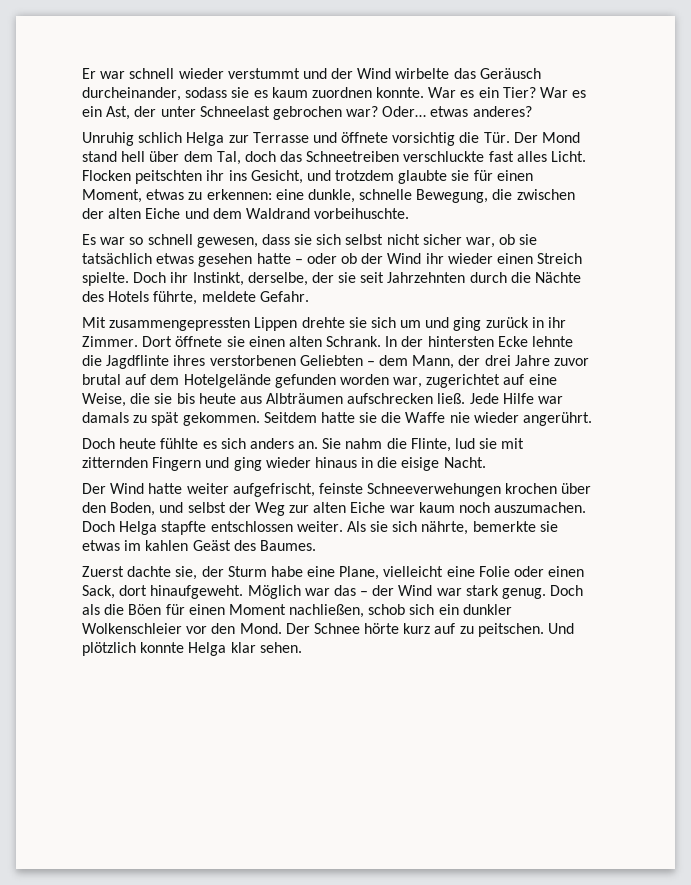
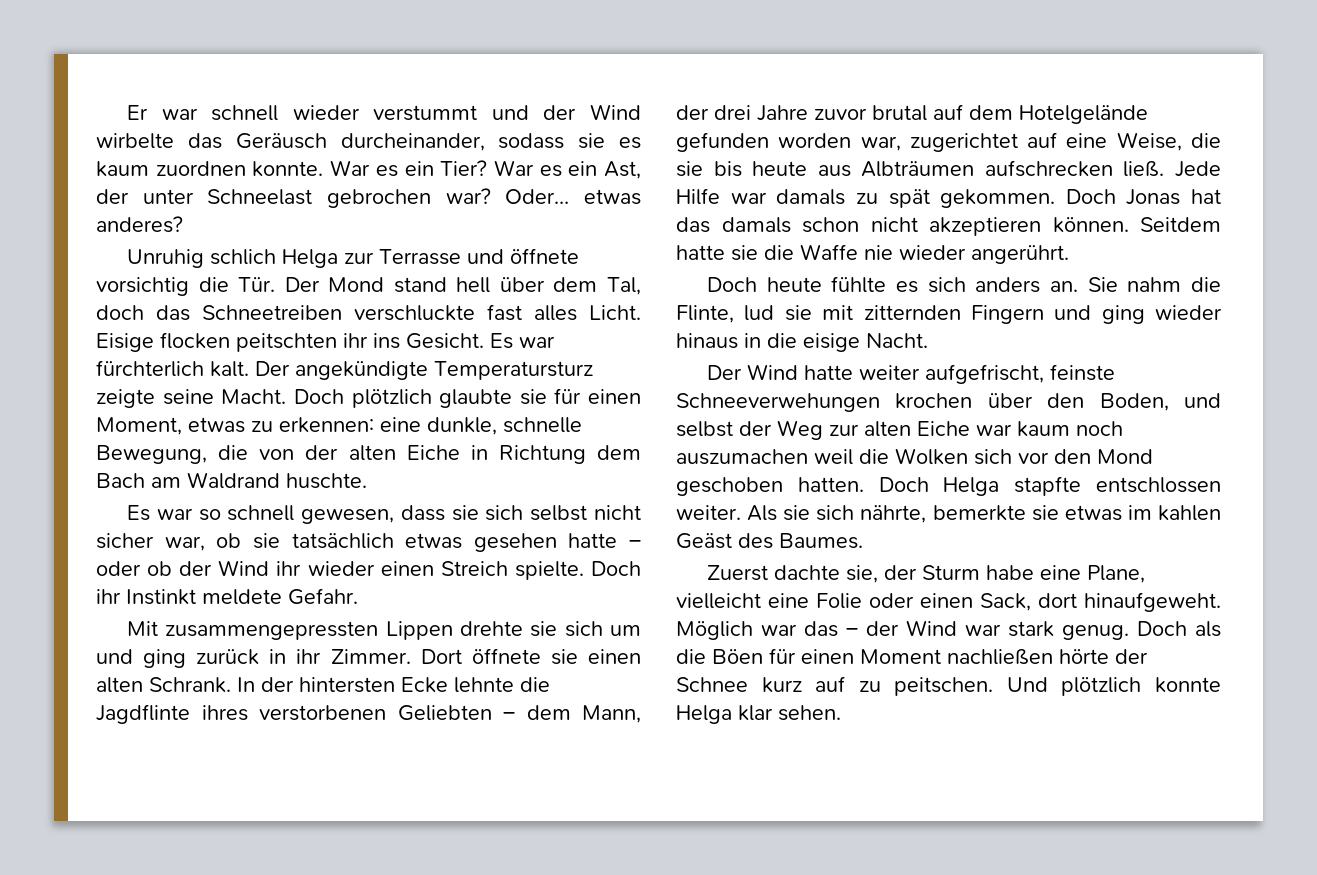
- Flocken peitschten ihr ins Gesicht, und trotzdem glaubte sie für einen Moment, etwas zu erkennen: eine dunkle, schnelle Bewegung, die zwischen der alten Eiche und dem Waldrand vorbeihuschte.
+ Eisige flocken peitschten ihr ins Gesicht. Es war fürchterlich kalt. Der angekündigte Temperatursturz zeigte seine Macht. Doch plötzlich glaubte sie für einen Moment, etwas zu erkennen: eine dunkle, schnelle Bewegung, die von der alten Eiche in Richtung dem Bach am Waldrand huschte.
- Doch ihr Instinkt, derselbe, der sie seit Jahrzehnten durch die Nächte des Hotels führte, meldete Gefahr.
+ Doch ihr Instinkt meldete Gefahr.
+ Doch Jonas hat das damals schon nicht akzeptieren können.
- Der Wind hatte weiter aufgefrischt, feinste Schneeverwehungen krochen über den Boden, und selbst der Weg zur alten Eiche war kaum noch auszumachen.
+ Der Wind hatte weiter aufgefrischt, feinste Schneeverwehungen krochen über den Boden, und selbst der Weg zur alten Eiche war kaum noch auszumachen weil die Wolken sich vor den Mond geschoben hatten.
- Doch als die Böen für einen Moment nachließen, schob sich ein dunkler Wolkenschleier vor den Mond. Der Schnee hörte kurz auf zu peitschen.
+ Doch als die Böen für einen Moment nachließen hörte der Schnee kurz auf zu peitschen.

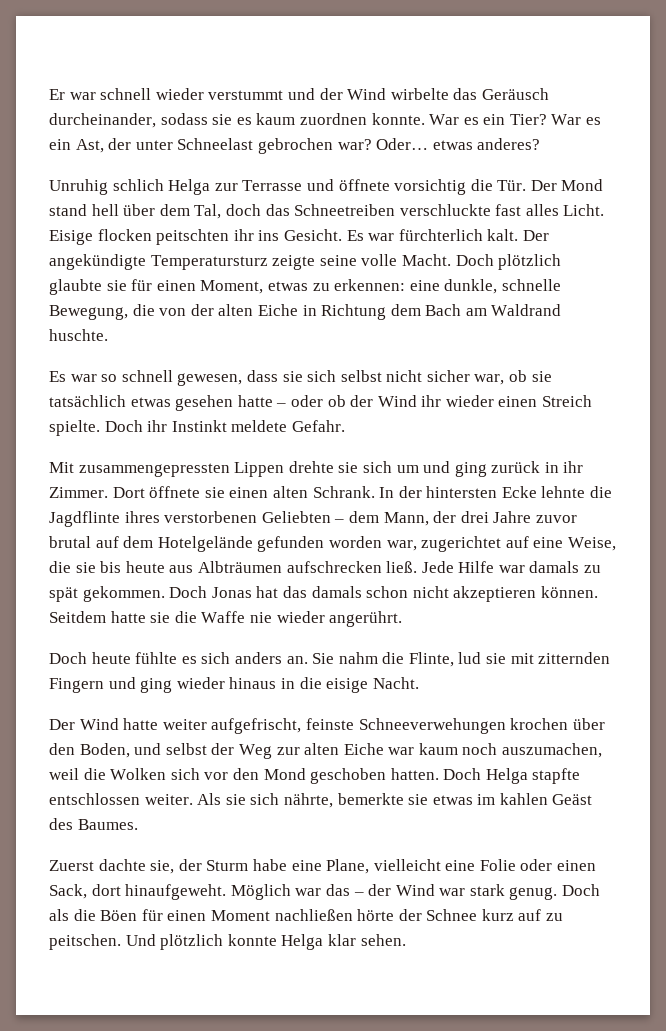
- Der angekündigte Temperatursturz zeigte seine Macht.
+ Der angekündigte Temperatursturz zeigte seine volle Macht.
- Der Wind hatte weiter aufgefrischt, feinste Schneeverwehungen krochen über den Boden, und selbst der Weg zur alten Eiche war kaum noch auszumachen weil die Wolken sich vor den Mond geschoben hatten.
+ Der Wind hatte weiter aufgefrischt, feinste Schneeverwehungen krochen über den Boden, und selbst der Weg zur alten Eiche war kaum noch auszumachen, weil die Wolken sich vor den Mond geschoben hatten.

